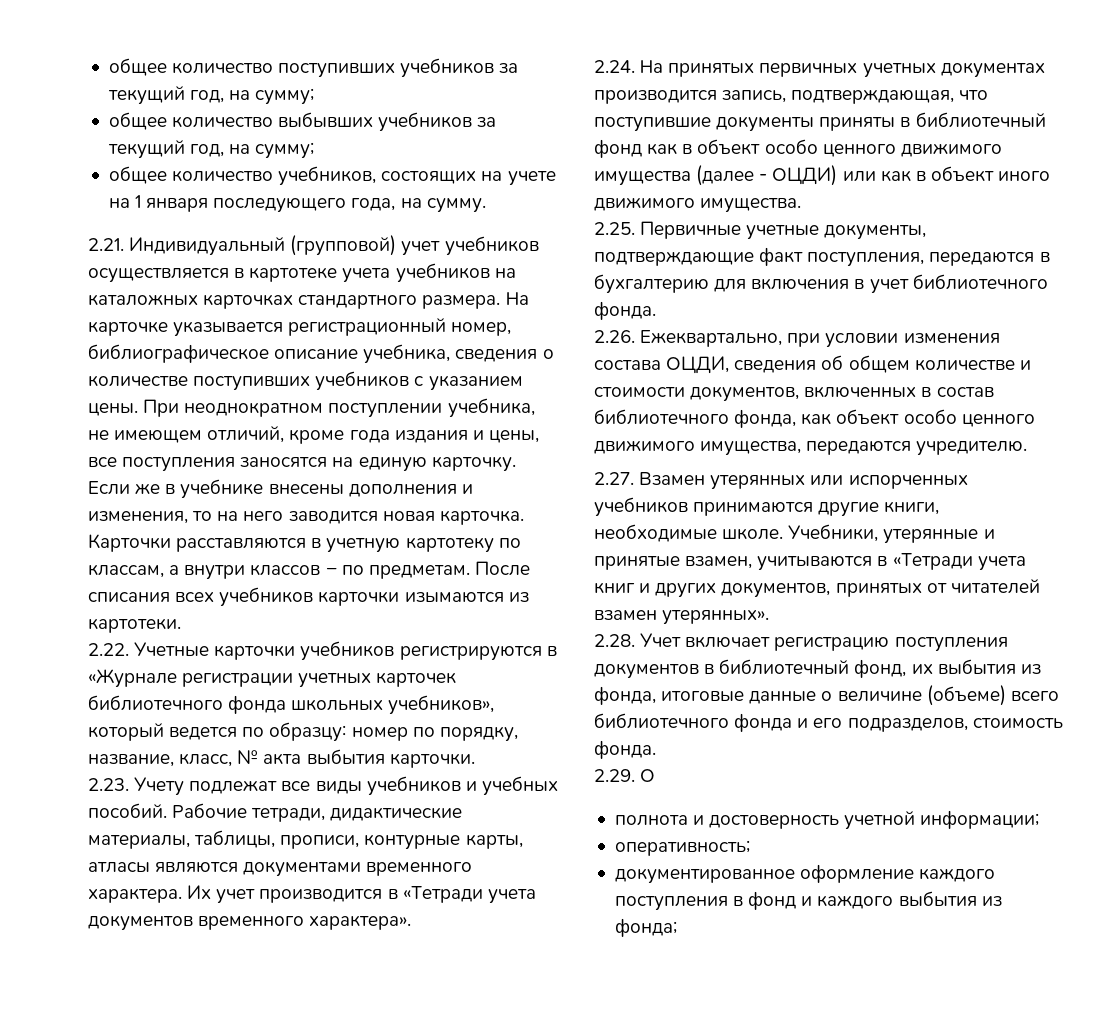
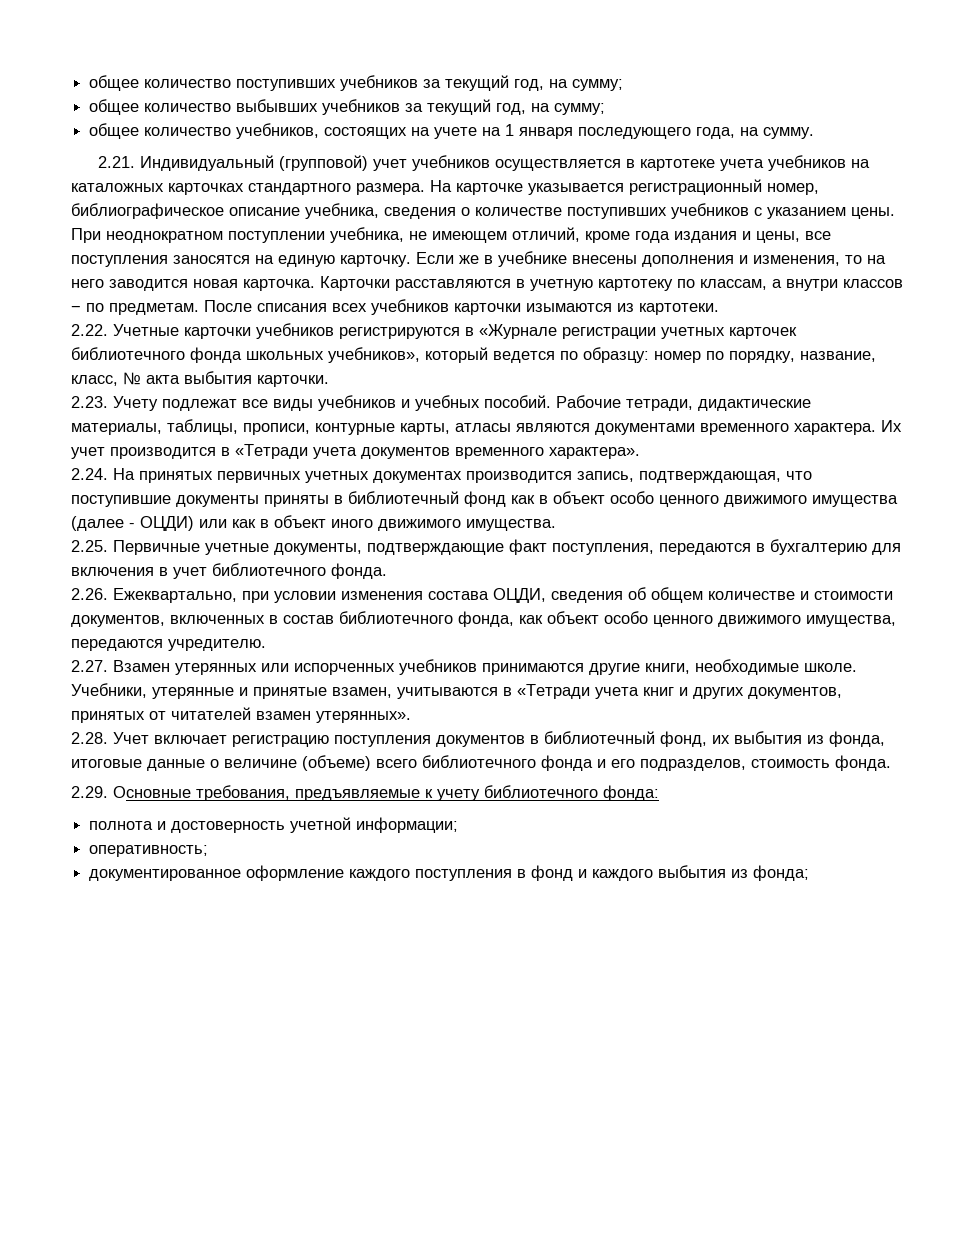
- 2.29. О
+ 2.29. Основные требования, предъявляемые к учету библиотечного фонда:

